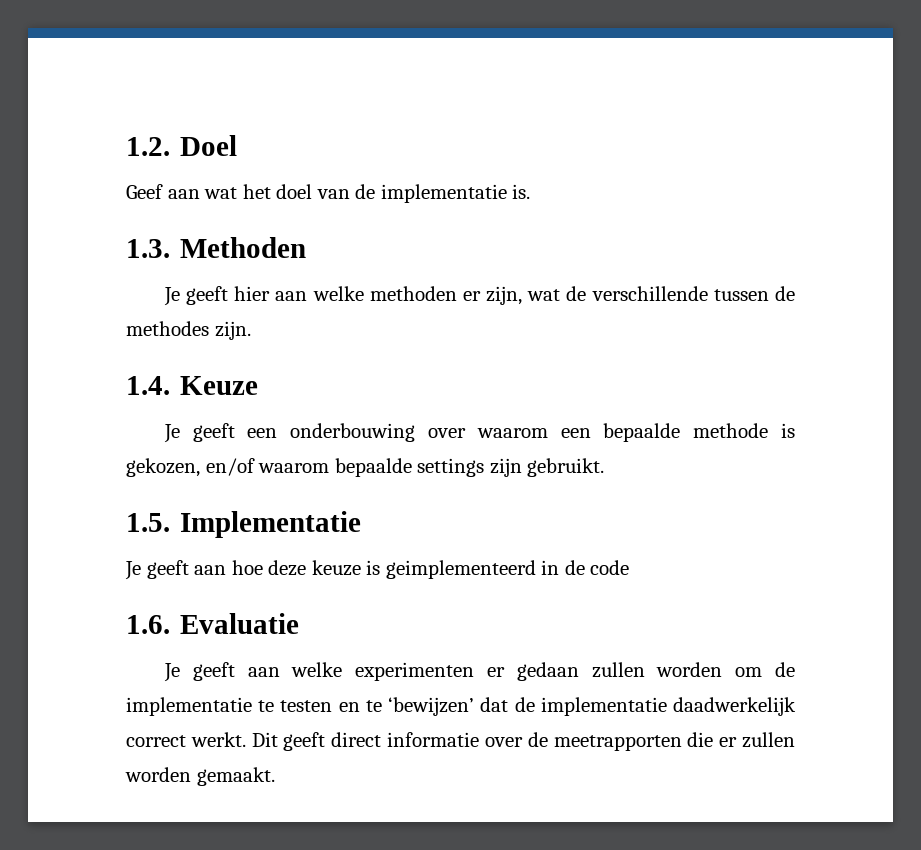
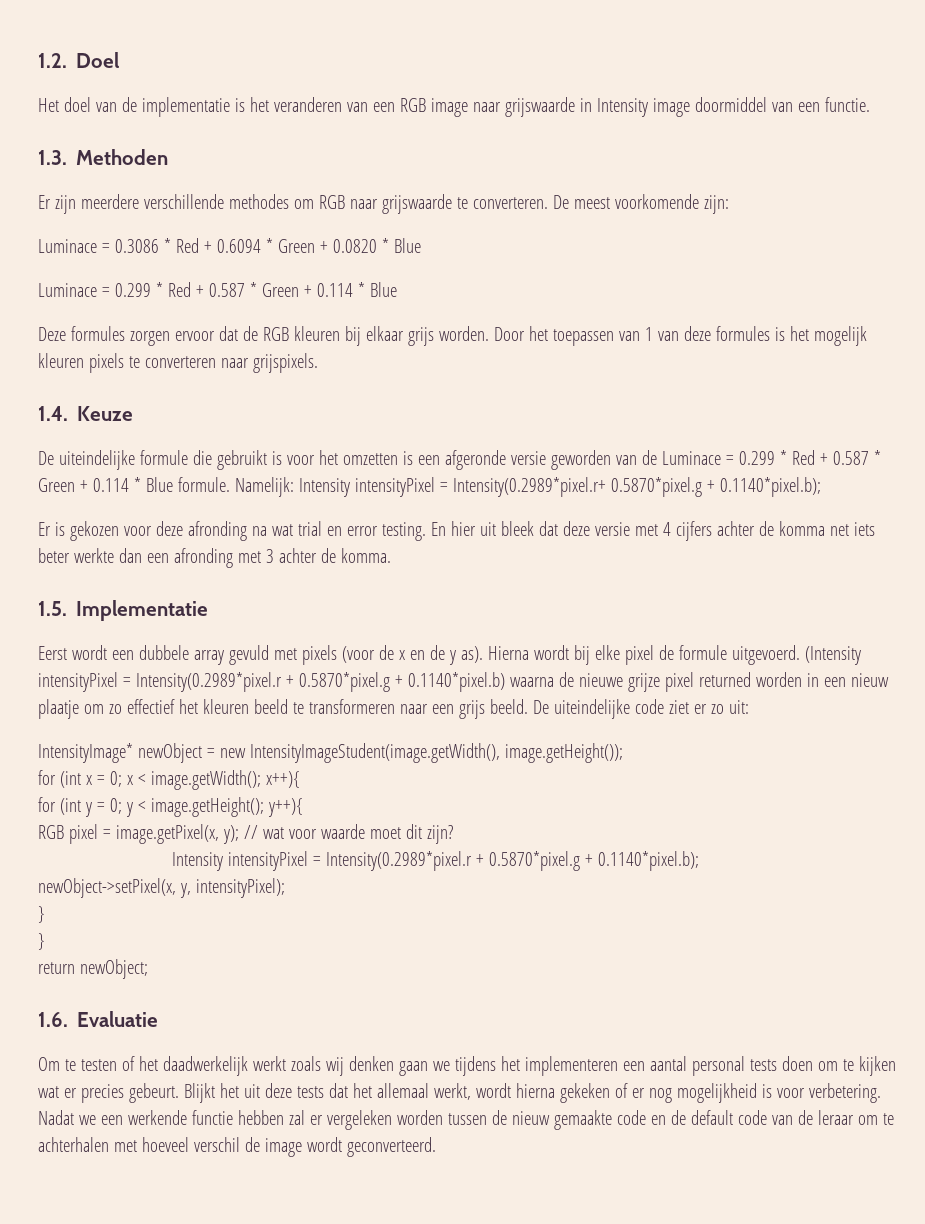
- Geef aan wat het doel van de implementatie is.
+ Het doel van de implementatie is het veranderen van een RGB image naar grijswaarde in Intensity image doormiddel van een functie.
  1.3. Methoden
- Je geeft hier aan welke methoden er zijn, wat de verschillende tussen de methodes zijn.
+ Er zijn meerdere verschillende methodes om RGB naar grijswaarde te converteren. De meest voorkomende zijn:
+ Luminace = 0.3086 * Red + 0.6094 * Green + 0.0820 * Blue
+ Luminace = 0.299 * Red + 0.587 * Green + 0.114 * Blue
+ Deze formules zorgen ervoor dat de RGB kleuren bij elkaar grijs worden. Door het toepassen van 1 van deze formules is het mogelijk kleuren pixels te converteren naar grijspixels.
  1.4. Keuze
- Je geeft een onderbouwing over waarom een bepaalde methode is gekozen, en/of waarom bepaalde settings zijn gebruikt.
+ De uiteindelijke formule die gebruikt is voor het omzetten is een afgeronde versie geworden van de Luminace = 0.299 * Red + 0.587 * Green + 0.114 * Blue formule. Namelijk: Intensity intensityPixel = Intensity(0.2989*pixel.r+ 0.5870*pixel.g + 0.1140*pixel.b);
+ Er is gekozen voor deze afronding na wat trial en error testing. En hier uit bleek dat deze versie met 4 cijfers achter de komma net iets beter werkte dan een afronding met 3 achter de komma.
  1.5. Implementatie
- Je geeft aan hoe deze keuze is geimplementeerd in de code
+ Eerst wordt een dubbele array gevuld met pixels (voor de x en de y as). Hierna wordt bij elke pixel de formule uitgevoerd. (Intensity intensityPixel = Intensity(0.2989*pixel.r + 0.5870*pixel.g + 0.1140*pixel.b) waarna de nieuwe grijze pixel returned worden in een nieuw plaatje om zo effectief het kleuren beeld te transformeren naar een grijs beeld. De uiteindelijke code ziet er zo uit:
+ IntensityImage* newObject = new IntensityImageStudent(image.getWidth(), image.getHeight());
+ for (int x = 0; x < image.getWidth(); x++){
+ for (int y = 0; y < image.getHeight(); y++){
+ RGB pixel = image.getPixel(x, y); // wat voor waarde moet dit zijn?
+ Intensity intensityPixel = Intensity(0.2989*pixel.r + 0.5870*pixel.g + 0.1140*pixel.b);
+ newObject->setPixel(x, y, intensityPixel);
+ }
+ }
+ return newObject;
  1.6. Evaluatie
- Je geeft aan welke experimenten er gedaan zullen worden om de implementatie te testen en te ‘bewijzen’ dat de implementatie daadwerkelijk correct werkt. Dit geeft direct informatie over de meetrapporten die er zullen worden gemaakt.
+ Om te testen of het daadwerkelijk werkt zoals wij denken gaan we tijdens het implementeren een aantal personal tests doen om te kijken wat er precies gebeurt. Blijkt het uit deze tests dat het allemaal werkt, wordt hierna gekeken of er nog mogelijkheid is voor verbetering. Nadat we een werkende functie hebben zal er vergeleken worden tussen de nieuw gemaakte code en de default code van de leraar om te achterhalen met hoeveel verschil de image wordt geconverteerd.

